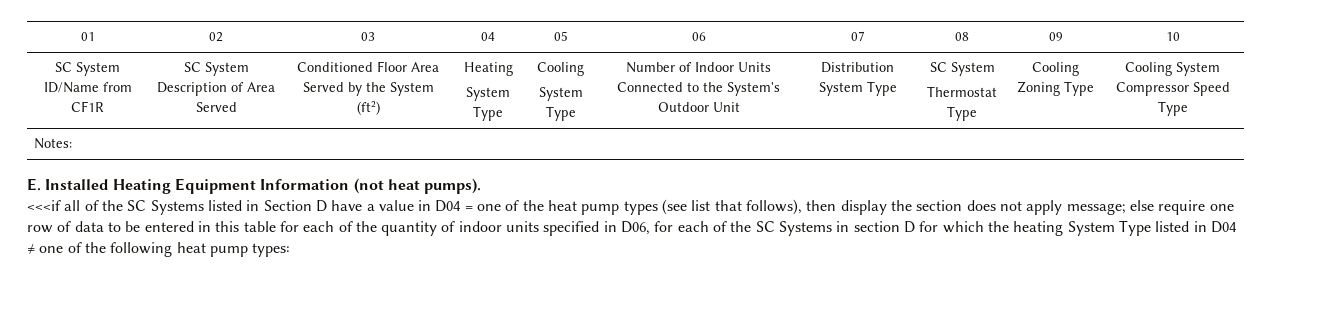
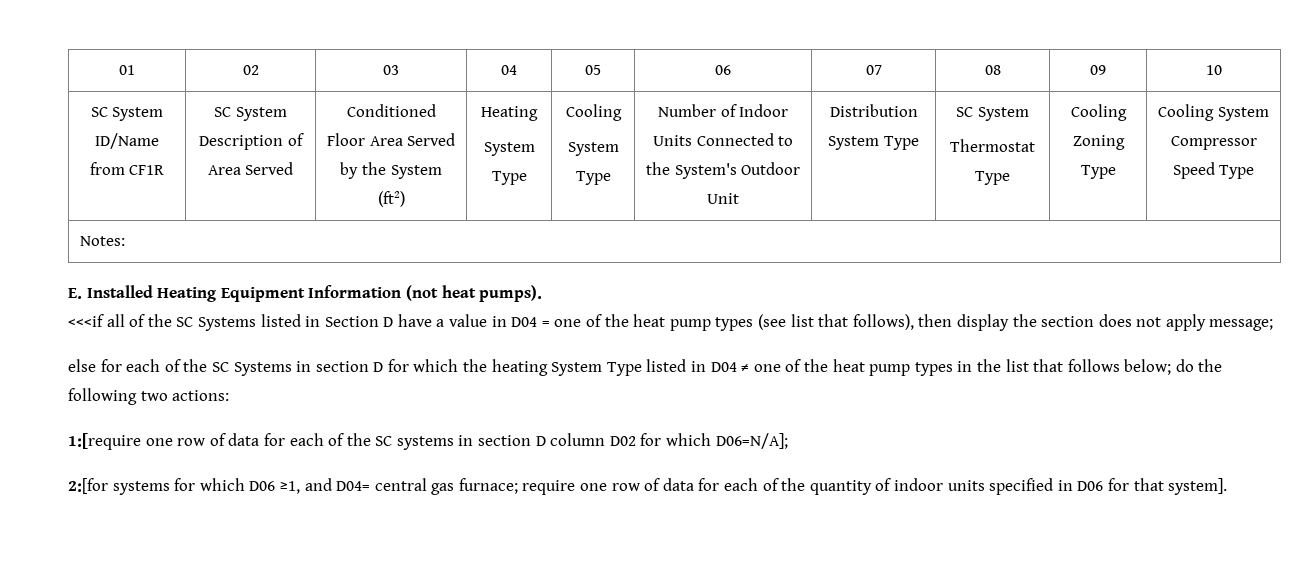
- <<<if all of the SC Systems listed in Section D have a value in D04 = one of the heat pump types (see list that follows), then display the section does not apply message; else require one row of data to be entered in this table for each of the quantity of indoor units specified in D06, for each of the SC Systems in section D for which the heating System Type listed in D04 ≠ one of the following heat pump types:
+ <<<if all of the SC Systems listed in Section D have a value in D04 = one of the heat pump types (see list that follows), then display the section does not apply message;
+ else for each of the SC Systems in section D for which the heating System Type listed in D04 ≠ one of the heat pump types in the list that follows below; do the following two actions:
+ 1:[require one row of data for each of the SC systems in section D column D02 for which D06=N/A];
+ 2:[for systems for which D06 ≥1, and D04= central gas furnace; require one row of data for each of the quantity of indoor units specified in D06 for that system].

